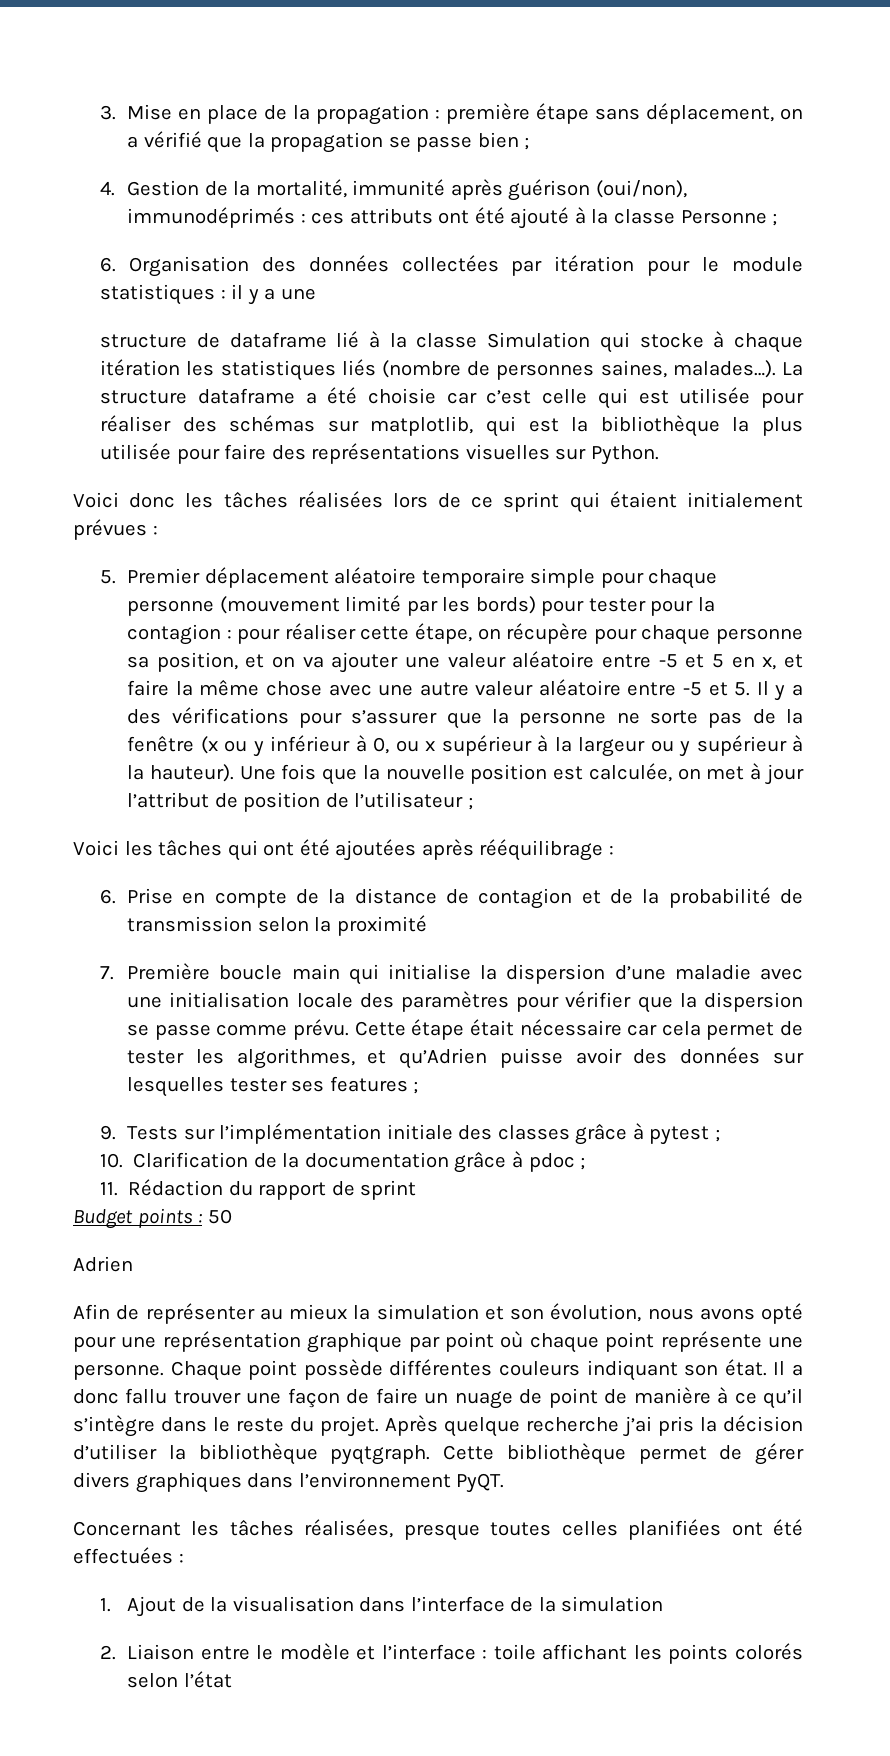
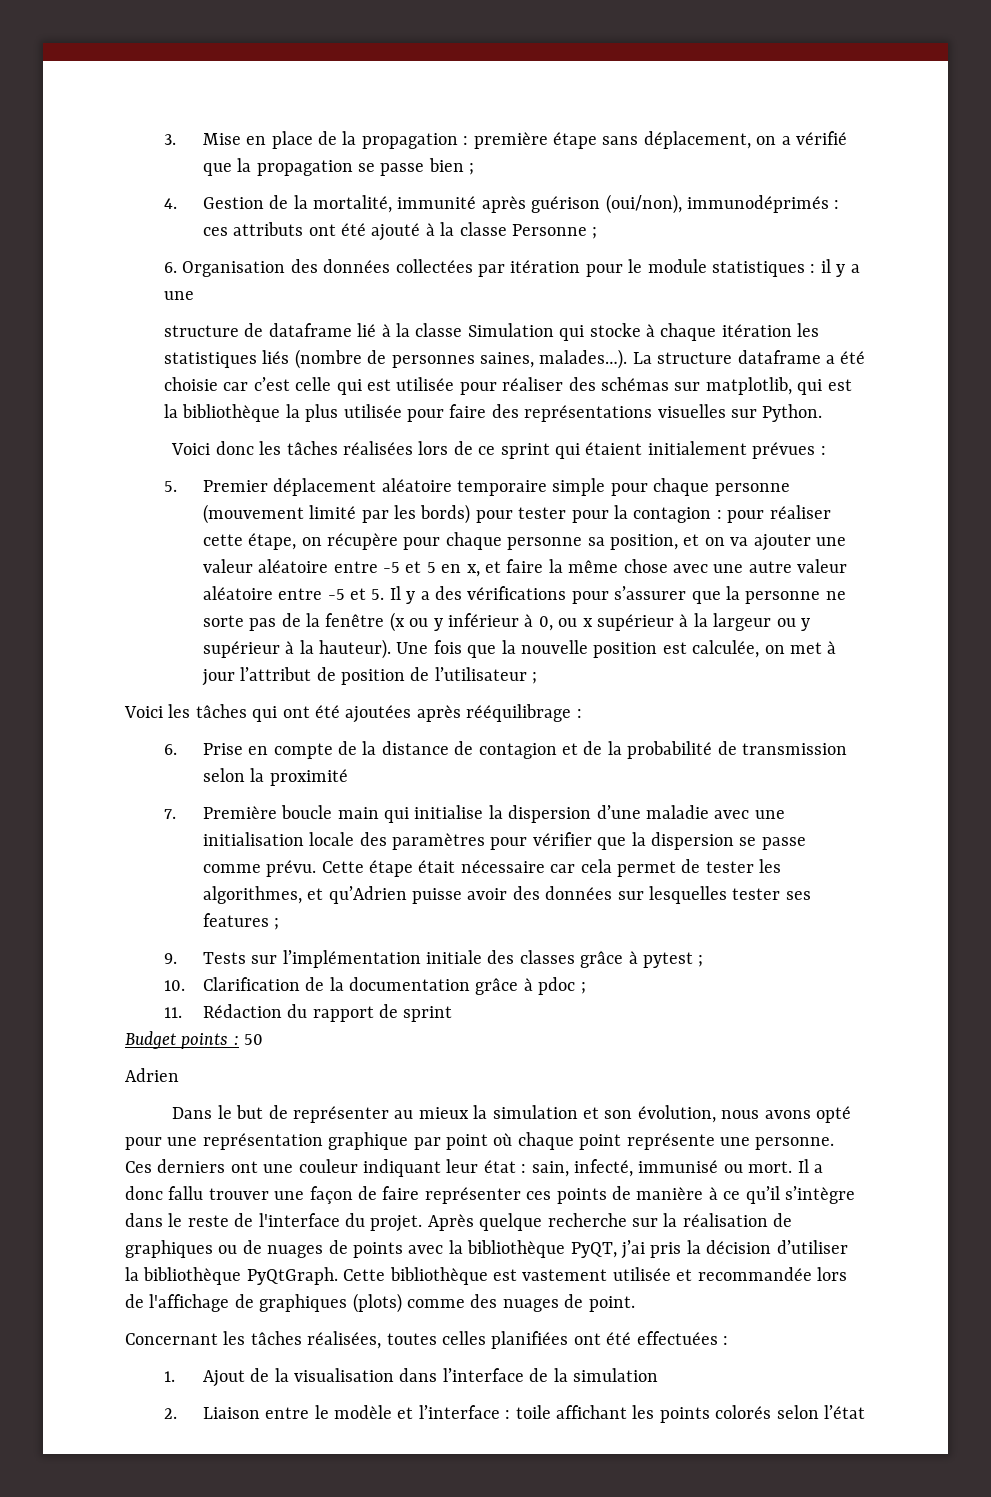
- Afin de représenter au mieux la simulation et son évolution, nous avons opté pour une représentation graphique par point où chaque point représente une personne.
+ Dans le but de représenter au mieux la simulation et son évolution, nous avons opté pour une représentation graphique par point où chaque point représente une personne.
- Chaque point possède différentes couleurs indiquant son état.
+ Ces derniers ont une couleur indiquant leur état : sain, infecté, immunisé ou mort.
- Il a donc fallu trouver une façon de faire un nuage de point de manière à ce qu’il s’intègre dans le reste du projet.
+ Il a donc fallu trouver une façon de faire représenter ces points de manière à ce qu’il s’intègre dans le reste de l'interface du projet.
- Après quelque recherche j’ai pris la décision d’utiliser la bibliothèque pyqtgraph.
+ Après quelque recherche sur la réalisation de graphiques ou de nuages de points avec la bibliothèque PyQT, j’ai pris la décision d’utiliser la bibliothèque PyQtGraph.
- Cette bibliothèque permet de gérer divers graphiques dans l’environnement PyQT.
+ Cette bibliothèque est vastement utilisée et recommandée lors de l'affichage de graphiques (plots) comme des nuages de point.
- Concernant les tâches réalisées, presque toutes celles planifiées ont été effectuées :
+ Concernant les tâches réalisées, toutes celles planifiées ont été effectuées :

